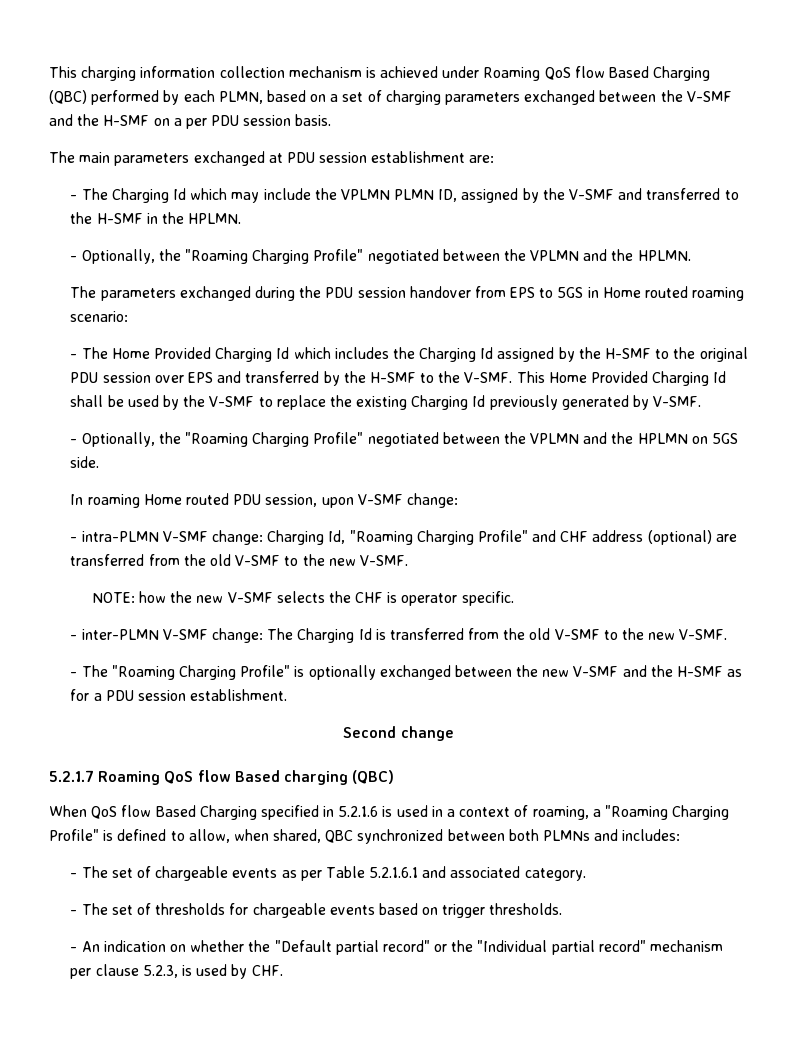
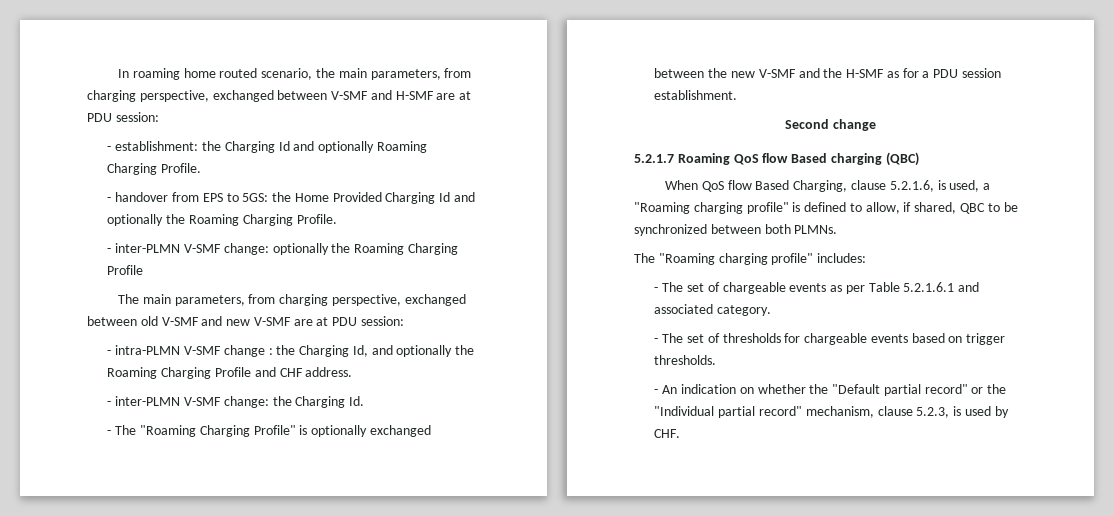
- This charging information collection mechanism is achieved under Roaming QoS flow Based Charging (QBC) performed by each PLMN, based on a set of charging parameters exchanged between the V-SMF and the H-SMF on a per PDU session basis.
- The main parameters exchanged at PDU session establishment are:
- - The Charging Id which may include the VPLMN PLMN ID, assigned by the V-SMF and transferred to the H-SMF in the HPLMN.
- - Optionally, the "Roaming Charging Profile" negotiated between the VPLMN and the HPLMN.
- The parameters exchanged during the PDU session handover from EPS to 5GS in Home routed roaming scenario:
- - The Home Provided Charging Id which includes the Charging Id assigned by the H-SMF to the original PDU session over EPS and transferred by the H-SMF to the V-SMF. This Home Provided Charging Id shall be used by the V-SMF to replace the existing Charging Id previously generated by V-SMF.
- - Optionally, the "Roaming Charging Profile" negotiated between the VPLMN and the HPLMN on 5GS side.
- In roaming Home routed PDU session, upon V-SMF change:
- - intra-PLMN V-SMF change: Charging Id, "Roaming Charging Profile" and CHF address (optional) are transferred from the old V-SMF to the new V-SMF.
- NOTE: how the new V-SMF selects the CHF is operator specific.
- - inter-PLMN V-SMF change: The Charging Id is transferred from the old V-SMF to the new V-SMF.
+ In roaming home routed scenario, the main parameters, from charging perspective, exchanged between V-SMF and H-SMF are at PDU session:
+ - establishment: the Charging Id and optionally Roaming Charging Profile.
+ - handover from EPS to 5GS: the Home Provided Charging Id and optionally the Roaming Charging Profile.
+ - inter-PLMN V-SMF change: optionally the Roaming Charging Profile
+ The main parameters, from charging perspective, exchanged between old V-SMF and new V-SMF are at PDU session:
+ - intra-PLMN V-SMF change : the Charging Id, and optionally the Roaming Charging Profile and CHF address.
+ - inter-PLMN V-SMF change: the Charging Id.
- When QoS flow Based Charging specified in 5.2.1.6 is used in a context of roaming, a "Roaming Charging Profile" is defined to allow, when shared, QBC synchronized between both PLMNs and includes:
+ When QoS flow Based Charging, clause 5.2.1.6, is used, a "Roaming charging profile" is defined to allow, if shared, QBC to be synchronized between both PLMNs.
+ The "Roaming charging profile" includes:
- - An indication on whether the "Default partial record" or the "Individual partial record" mechanism per clause 5.2.3, is used by CHF.
+ - An indication on whether the "Default partial record" or the "Individual partial record" mechanism, clause 5.2.3, is used by CHF.

